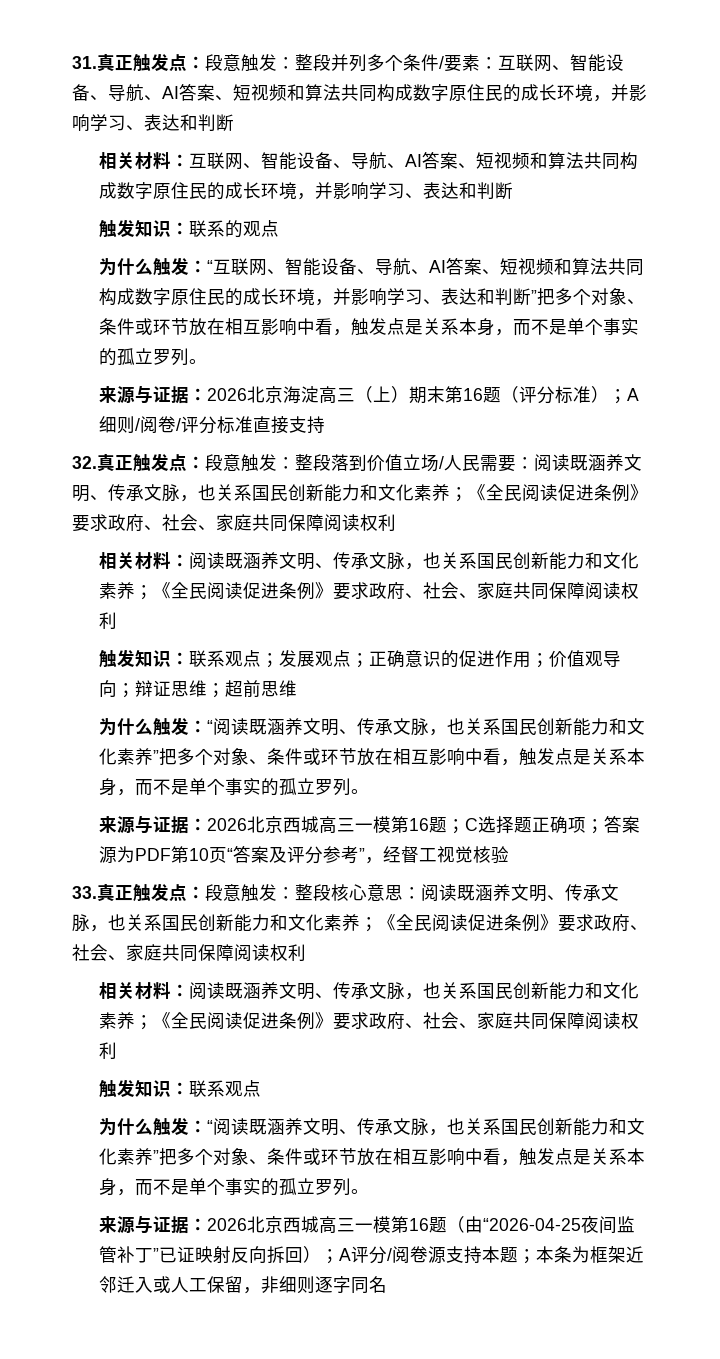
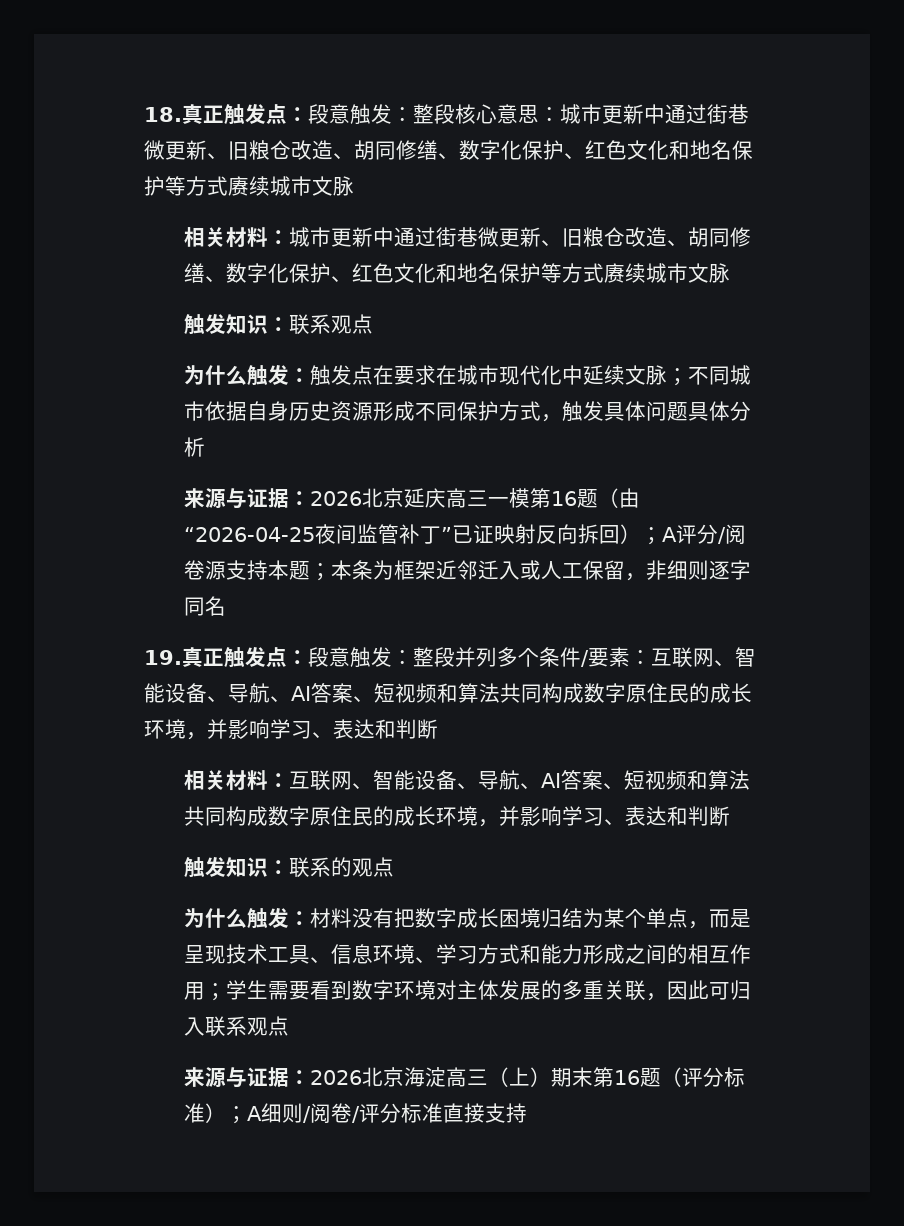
- 31.真正触发点：段意触发：整段并列多个条件/要素：互联网、智能设备、导航、AI答案、短视频和算法共同构成数字原住民的成长环境，并影响学习、表达和判断
+ 18.真正触发点：段意触发：整段核心意思：城市更新中通过街巷微更新、旧粮仓改造、胡同修缮、数字化保护、红色文化和地名保护等方式赓续城市文脉
+ 相关材料：城市更新中通过街巷微更新、旧粮仓改造、胡同修缮、数字化保护、红色文化和地名保护等方式赓续城市文脉
+ 触发知识：联系观点
+ 为什么触发：触发点在要求在城市现代化中延续文脉；不同城市依据自身历史资源形成不同保护方式，触发具体问题具体分析
+ 来源与证据：2026北京延庆高三一模第16题（由“2026-04-25夜间监管补丁”已证映射反向拆回）；A评分/阅卷源支持本题；本条为框架近邻迁入或人工保留，非细则逐字同名
+ 19.真正触发点：段意触发：整段并列多个条件/要素：互联网、智能设备、导航、AI答案、短视频和算法共同构成数字原住民的成长环境，并影响学习、表达和判断
- 为什么触发：“互联网、智能设备、导航、AI答案、短视频和算法共同构成数字原住民的成长环境，并影响学习、表达和判断”把多个对象、条件或环节放在相互影响中看，触发点是关系本身，而不是单个事实的孤立罗列。
+ 为什么触发：材料没有把数字成长困境归结为某个单点，而是呈现技术工具、信息环境、学习方式和能力形成之间的相互作用；学生需要看到数字环境对主体发展的多重关联，因此可归入联系观点
- 32.真正触发点：段意触发：整段落到价值立场/人民需要：阅读既涵养文明、传承文脉，也关系国民创新能力和文化素养；《全民阅读促进条例》要求政府、社会、家庭共同保障阅读权利
- 相关材料：阅读既涵养文明、传承文脉，也关系国民创新能力和文化素养；《全民阅读促进条例》要求政府、社会、家庭共同保障阅读权利
- 触发知识：联系观点；发展观点；正确意识的促进作用；价值观导向；辩证思维；超前思维
- 为什么触发：“阅读既涵养文明、传承文脉，也关系国民创新能力和文化素养”把多个对象、条件或环节放在相互影响中看，触发点是关系本身，而不是单个事实的孤立罗列。
- 来源与证据：2026北京西城高三一模第16题；C选择题正确项；答案源为PDF第10页“答案及评分参考”，经督工视觉核验
- 33.真正触发点：段意触发：整段核心意思：阅读既涵养文明、传承文脉，也关系国民创新能力和文化素养；《全民阅读促进条例》要求政府、社会、家庭共同保障阅读权利
- 相关材料：阅读既涵养文明、传承文脉，也关系国民创新能力和文化素养；《全民阅读促进条例》要求政府、社会、家庭共同保障阅读权利
- 触发知识：联系观点
- 为什么触发：“阅读既涵养文明、传承文脉，也关系国民创新能力和文化素养”把多个对象、条件或环节放在相互影响中看，触发点是关系本身，而不是单个事实的孤立罗列。
- 来源与证据：2026北京西城高三一模第16题（由“2026-04-25夜间监管补丁”已证映射反向拆回）；A评分/阅卷源支持本题；本条为框架近邻迁入或人工保留，非细则逐字同名

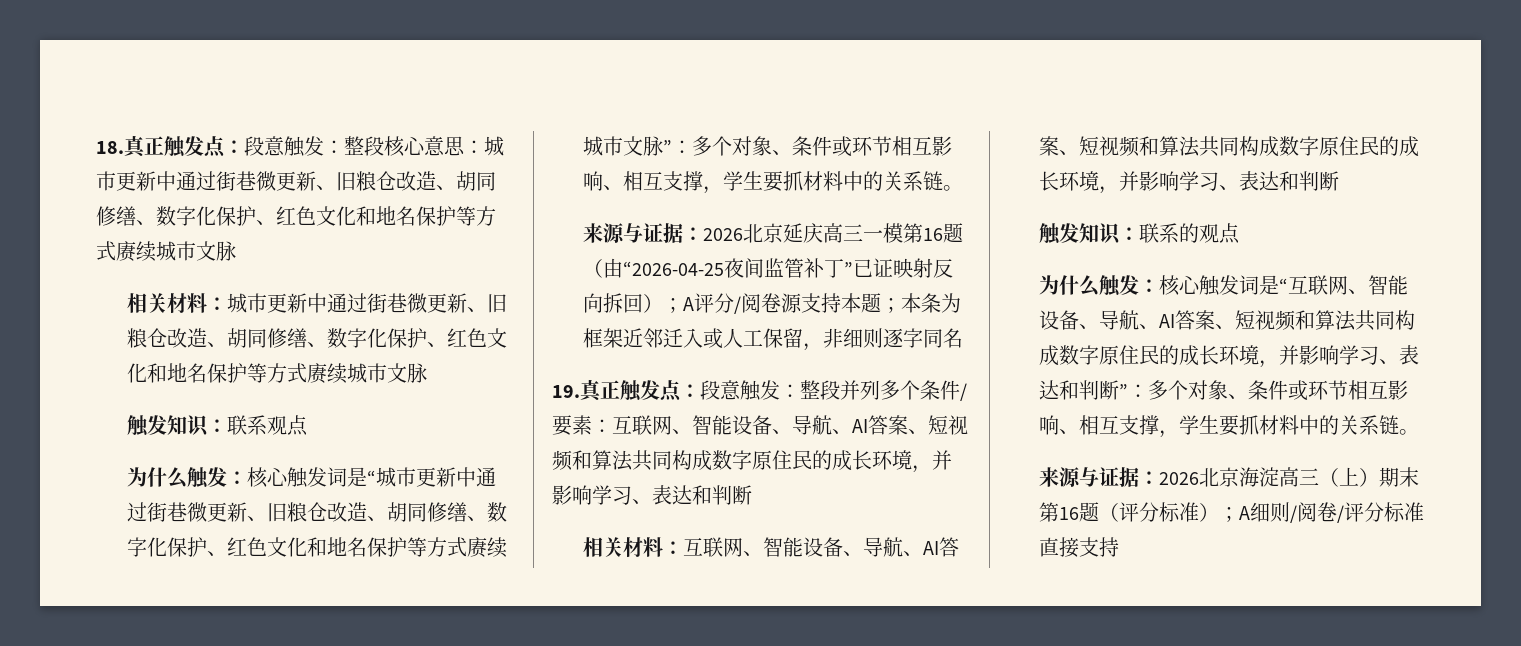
- 为什么触发：触发点在要求在城市现代化中延续文脉；不同城市依据自身历史资源形成不同保护方式，触发具体问题具体分析
+ 为什么触发：核心触发词是“城市更新中通过街巷微更新、旧粮仓改造、胡同修缮、数字化保护、红色文化和地名保护等方式赓续城市文脉”：多个对象、条件或环节相互影响、相互支撑，学生要抓材料中的关系链。
- 为什么触发：材料没有把数字成长困境归结为某个单点，而是呈现技术工具、信息环境、学习方式和能力形成之间的相互作用；学生需要看到数字环境对主体发展的多重关联，因此可归入联系观点
+ 为什么触发：核心触发词是“互联网、智能设备、导航、AI答案、短视频和算法共同构成数字原住民的成长环境，并影响学习、表达和判断”：多个对象、条件或环节相互影响、相互支撑，学生要抓材料中的关系链。

